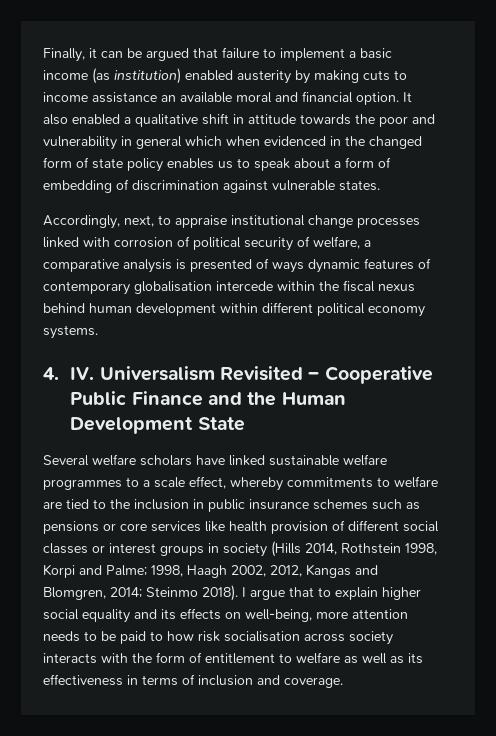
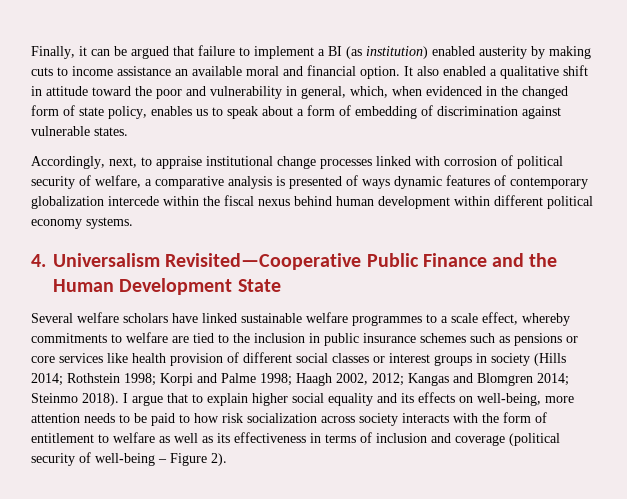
- Finally, it can be argued that failure to implement a basic income (as institution) enabled austerity by making cuts to income assistance an available moral and financial option.
+ Finally, it can be argued that failure to implement a BI (as institution) enabled austerity by making cuts to income assistance an available moral and financial option.
- It also enabled a qualitative shift in attitude towards the poor and vulnerability in general which when evidenced in the changed form of state policy enables us to speak about a form of embedding of discrimination against vulnerable states.
+ It also enabled a qualitative shift in attitude toward the poor and vulnerability in general, which, when evidenced in the changed form of state policy, enables us to speak about a form of embedding of discrimination against vulnerable states.
- Accordingly, next, to appraise institutional change processes linked with corrosion of political security of welfare, a comparative analysis is presented of ways dynamic features of contemporary globalisation intercede within the fiscal nexus behind human development within different political economy systems.
+ Accordingly, next, to appraise institutional change processes linked with corrosion of political security of welfare, a comparative analysis is presented of ways dynamic features of contemporary globalization intercede within the fiscal nexus behind human development within different political economy systems.
- 4. IV. Universalism Revisited – Cooperative Public Finance and the Human Development State
+ 4. Universalism Revisited—Cooperative Public Finance and the Human Development State
- Several welfare scholars have linked sustainable welfare programmes to a scale effect, whereby commitments to welfare are tied to the inclusion in public insurance schemes such as pensions or core services like health provision of different social classes or interest groups in society (Hills 2014, Rothstein 1998, Korpi and Palme; 1998, Haagh 2002, 2012, Kangas and Blomgren, 2014; Steinmo 2018).
+ Several welfare scholars have linked sustainable welfare programmes to a scale effect, whereby commitments to welfare are tied to the inclusion in public insurance schemes such as pensions or core services like health provision of different social classes or interest groups in society (Hills 2014; Rothstein 1998; Korpi and Palme 1998; Haagh 2002, 2012; Kangas and Blomgren 2014; Steinmo 2018).
- I argue that to explain higher social equality and its effects on well-being, more attention needs to be paid to how risk socialisation across society interacts with the form of entitlement to welfare as well as its effectiveness in terms of inclusion and coverage.
+ I argue that to explain higher social equality and its effects on well-being, more attention needs to be paid to how risk socialization across society interacts with the form of entitlement to welfare as well as its effectiveness in terms of inclusion and coverage (political security of well-being – Figure 2).

